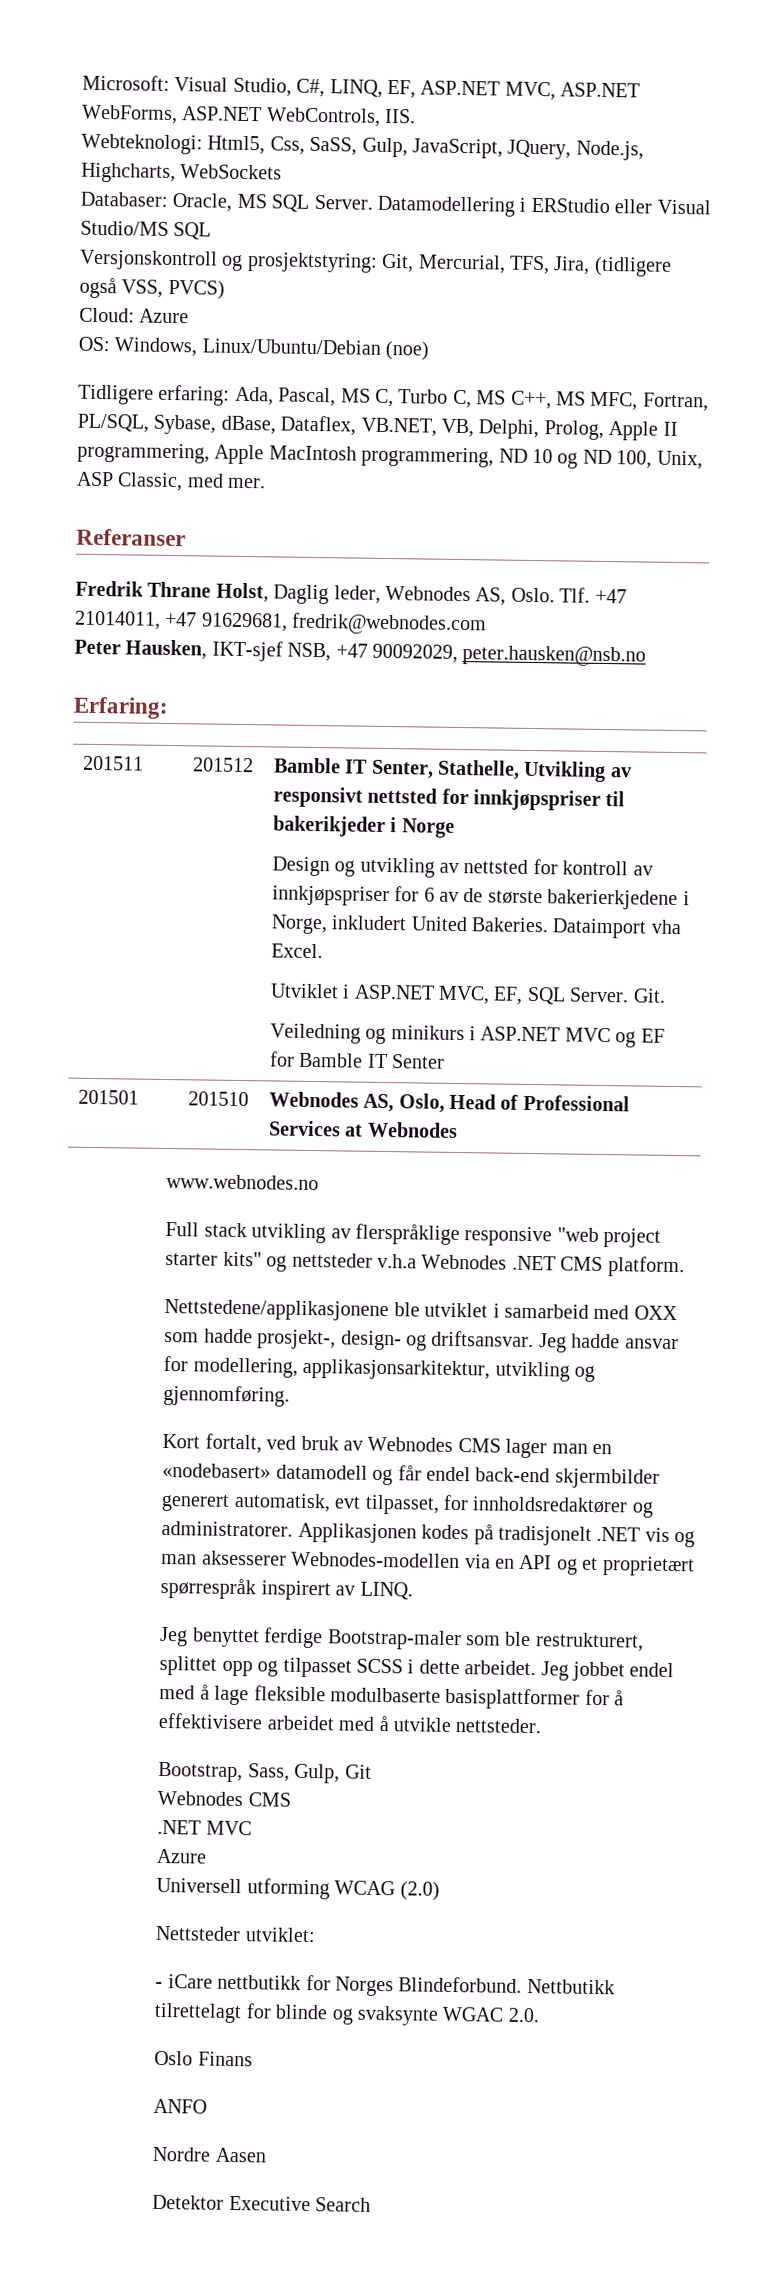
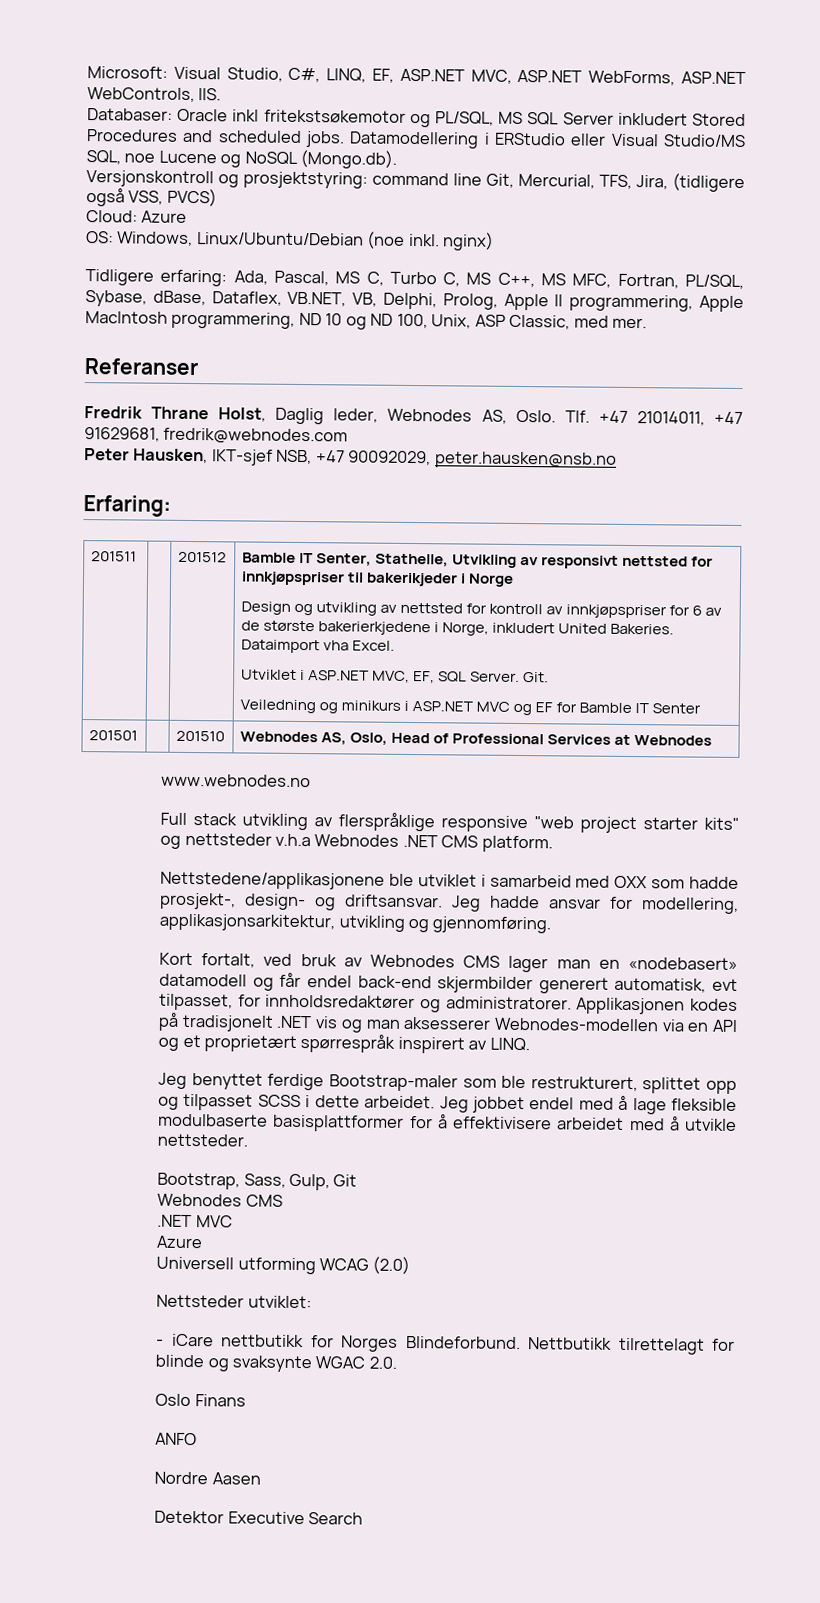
- Webteknologi: Html5, Css, SaSS, Gulp, JavaScript, JQuery, Node.js, Highcharts, WebSockets
- Databaser: Oracle, MS SQL Server.
+ Databaser: Oracle inkl fritekstsøkemotor og PL/SQL, MS SQL Server inkludert Stored Procedures and scheduled jobs.
- Datamodellering i ERStudio eller Visual Studio/MS SQL
+ Datamodellering i ERStudio eller Visual Studio/MS SQL, noe Lucene og NoSQL (Mongo.db).
- Versjonskontroll og prosjektstyring: Git, Mercurial, TFS, Jira, (tidligere også VSS, PVCS)
+ Versjonskontroll og prosjektstyring: command line Git, Mercurial, TFS, Jira, (tidligere også VSS, PVCS)
- OS: Windows, Linux/Ubuntu/Debian (noe)
+ OS: Windows, Linux/Ubuntu/Debian (noe inkl. nginx)

